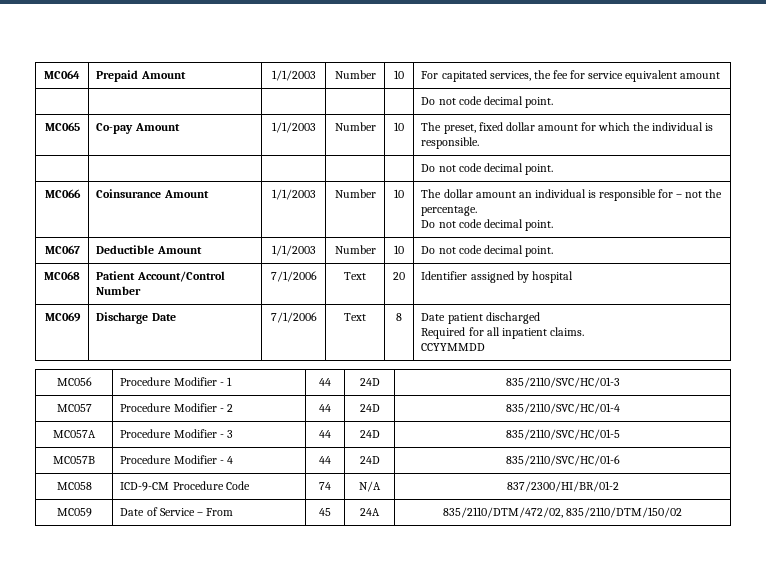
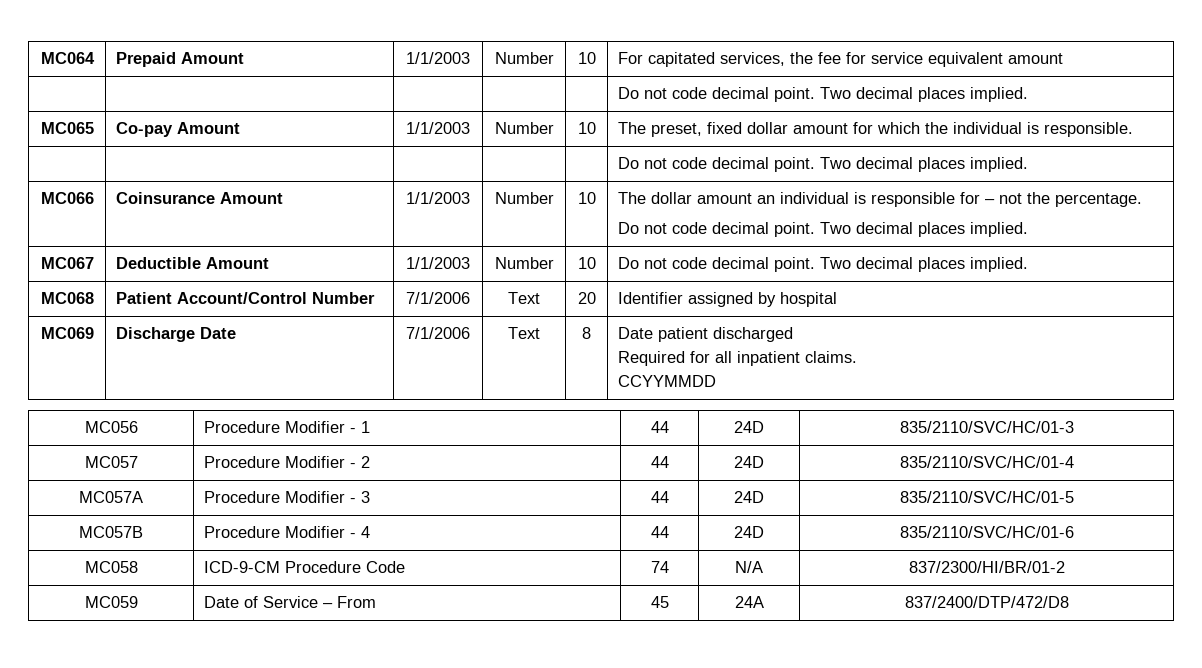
  MC064 | Prepaid Amount | 1/1/2003 | Number | 10 | For capitated services, the fee for service equivalent amount
- | | | | | Do not code decimal point.
+ | | | | | Do not code decimal point. Two decimal places implied.
  MC065 | Co-pay Amount | 1/1/2003 | Number | 10 | The preset, fixed dollar amount for which the individual is responsible.
- | | | | | Do not code decimal point.
+ | | | | | Do not code decimal point. Two decimal places implied.
  MC066 | Coinsurance Amount | 1/1/2003 | Number | 10 | The dollar amount an individual is responsible for – not the percentage.
- Do not code decimal point.
+ Do not code decimal point. Two decimal places implied.
- MC067 | Deductible Amount | 1/1/2003 | Number | 10 | Do not code decimal point.
+ MC067 | Deductible Amount | 1/1/2003 | Number | 10 | Do not code decimal point. Two decimal places implied.
- MC059 | Date of Service – From | 45 | 24A | 835/2110/DTM/472/02, 835/2110/DTM/150/02
+ MC059 | Date of Service – From | 45 | 24A | 837/2400/DTP/472/D8

